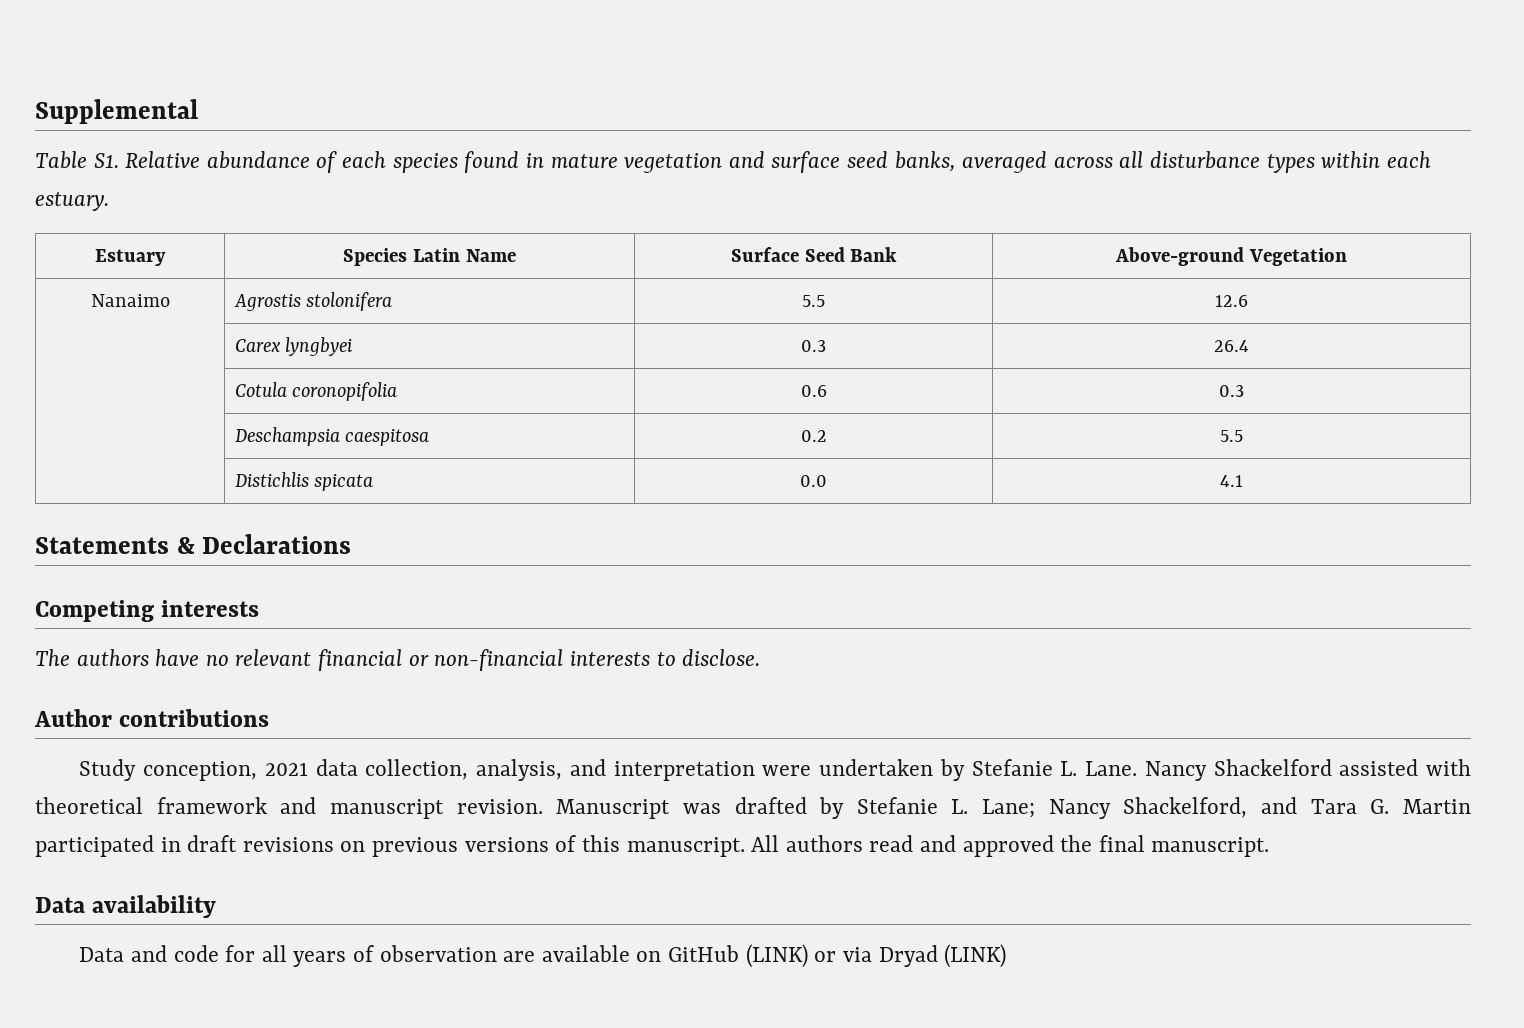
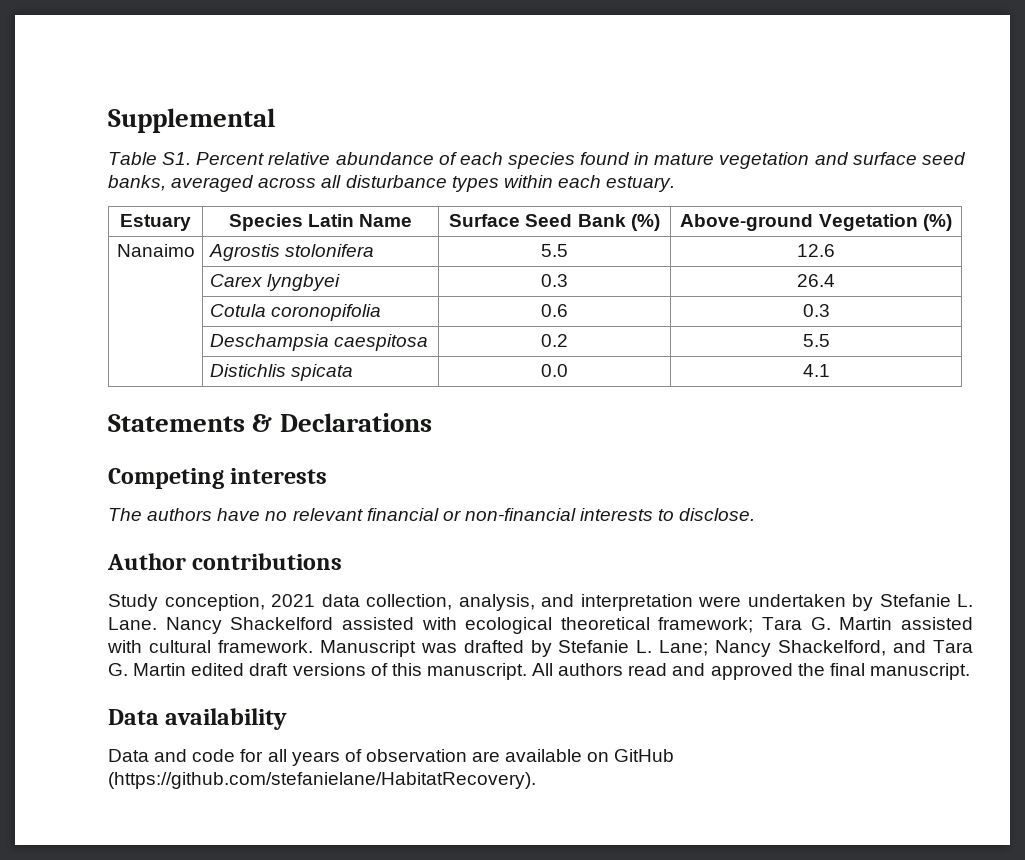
- Table S1. Relative abundance of each species found in mature vegetation and surface seed banks, averaged across all disturbance types within each estuary.
+ Table S1. Percent relative abundance of each species found in mature vegetation and surface seed banks, averaged across all disturbance types within each estuary.
- Estuary | Species Latin Name | Surface Seed Bank | Above-ground Vegetation
+ Estuary | Species Latin Name | Surface Seed Bank (%) | Above-ground Vegetation (%)
- Nancy Shackelford assisted with theoretical framework and manuscript revision.
+ Nancy Shackelford assisted with ecological theoretical framework; Tara G. Martin assisted with cultural framework.
- Manuscript was drafted by Stefanie L. Lane; Nancy Shackelford, and Tara G. Martin participated in draft revisions on previous versions of this manuscript.
+ Manuscript was drafted by Stefanie L. Lane; Nancy Shackelford, and Tara G. Martin edited draft versions of this manuscript.
- Data and code for all years of observation are available on GitHub (LINK) or via Dryad (LINK)
+ Data and code for all years of observation are available on GitHub (https://github.com/stefanielane/HabitatRecovery).

